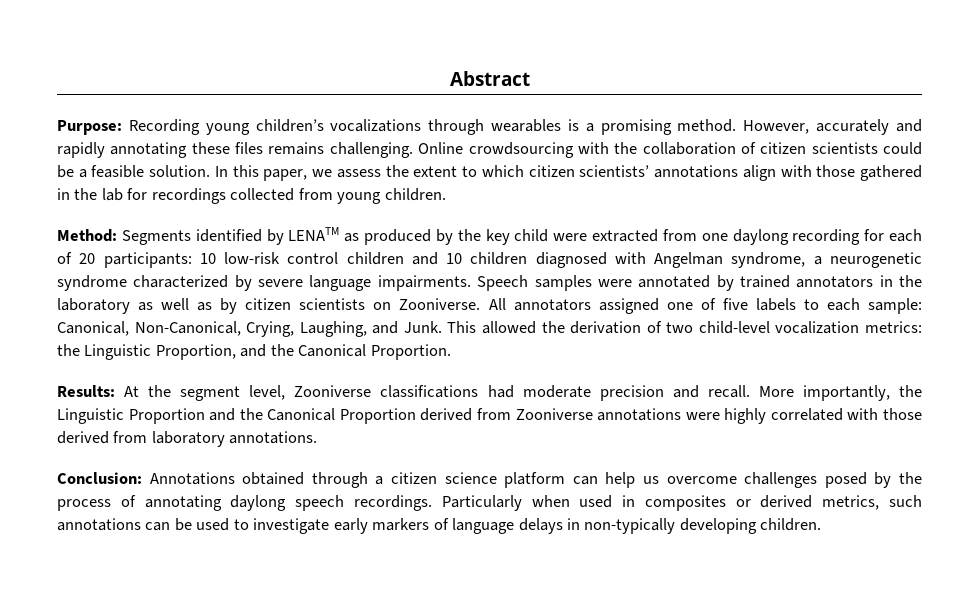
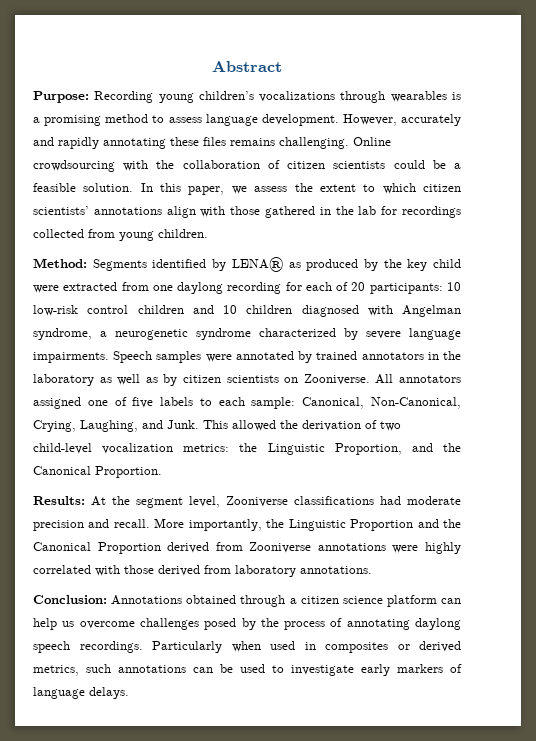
- Purpose: Recording young children’s vocalizations through wearables is a promising method.
+ Purpose: Recording young children’s vocalizations through wearables is a promising method to assess language development.
- Method: Segments identified by LENATM as produced by the key child were extracted from one daylong recording for each of 20 participants: 10 low-risk control children and 10 children diagnosed with Angelman syndrome, a neurogenetic syndrome characterized by severe language impairments.
+ Method: Segments identified by LENA® as produced by the key child were extracted from one daylong recording for each of 20 participants: 10 low-risk control children and 10 children diagnosed with Angelman syndrome, a neurogenetic syndrome characterized by severe language impairments.
- Particularly when used in composites or derived metrics, such annotations can be used to investigate early markers of language delays in non-typically developing children.
+ Particularly when used in composites or derived metrics, such annotations can be used to investigate early markers of language delays.

